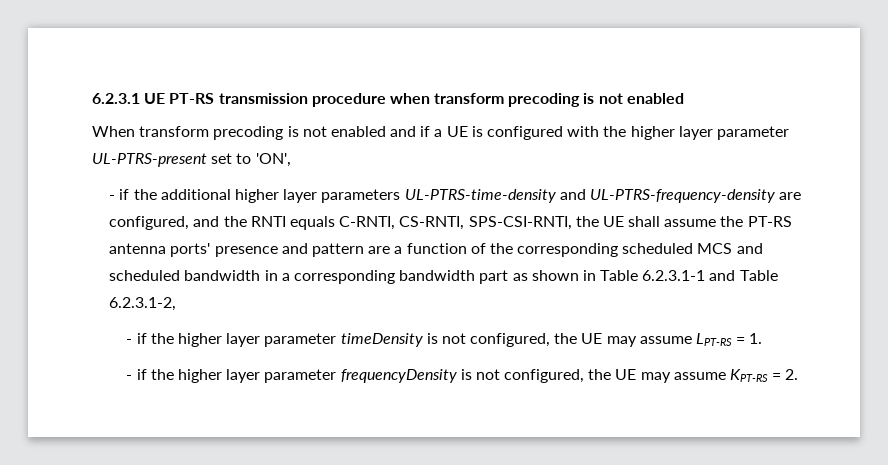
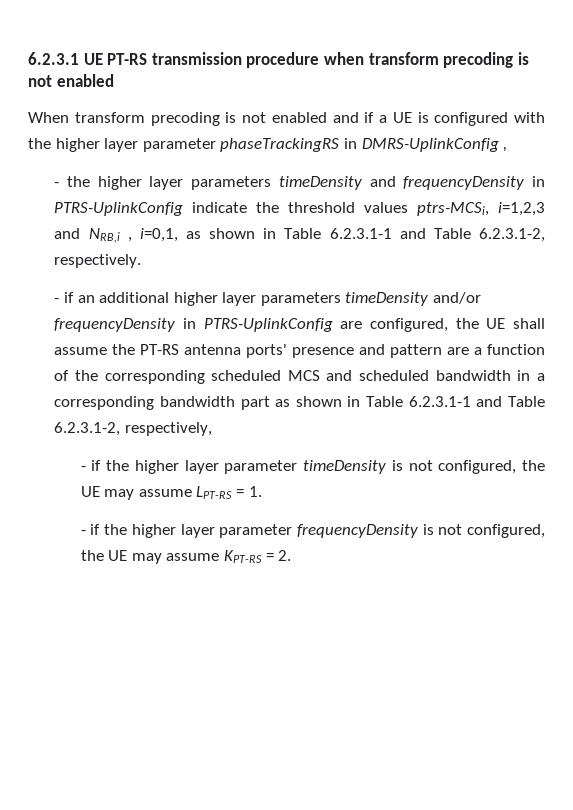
- When transform precoding is not enabled and if a UE is configured with the higher layer parameter UL-PTRS-present set to 'ON',
- - if the additional higher layer parameters UL-PTRS-time-density and UL-PTRS-frequency-density are configured, and the RNTI equals C-RNTI, CS-RNTI, SPS-CSI-RNTI, the UE shall assume the PT-RS antenna ports' presence and pattern are a function of the corresponding scheduled MCS and scheduled bandwidth in a corresponding bandwidth part as shown in Table 6.2.3.1-1 and Table 6.2.3.1-2,
+ When transform precoding is not enabled and if a UE is configured with the higher layer parameter phaseTrackingRS in DMRS-UplinkConfig ,
+ - the higher layer parameters timeDensity and frequencyDensity in PTRS-UplinkConfig indicate the threshold values ptrs-MCSi, i=1,2,3 and NRB,i , i=0,1, as shown in Table 6.2.3.1-1 and Table 6.2.3.1-2, respectively.
+ - if an additional higher layer parameters timeDensity and/or frequencyDensity in PTRS-UplinkConfig are configured, the UE shall assume the PT-RS antenna ports' presence and pattern are a function of the corresponding scheduled MCS and scheduled bandwidth in a corresponding bandwidth part as shown in Table 6.2.3.1-1 and Table 6.2.3.1-2, respectively,

